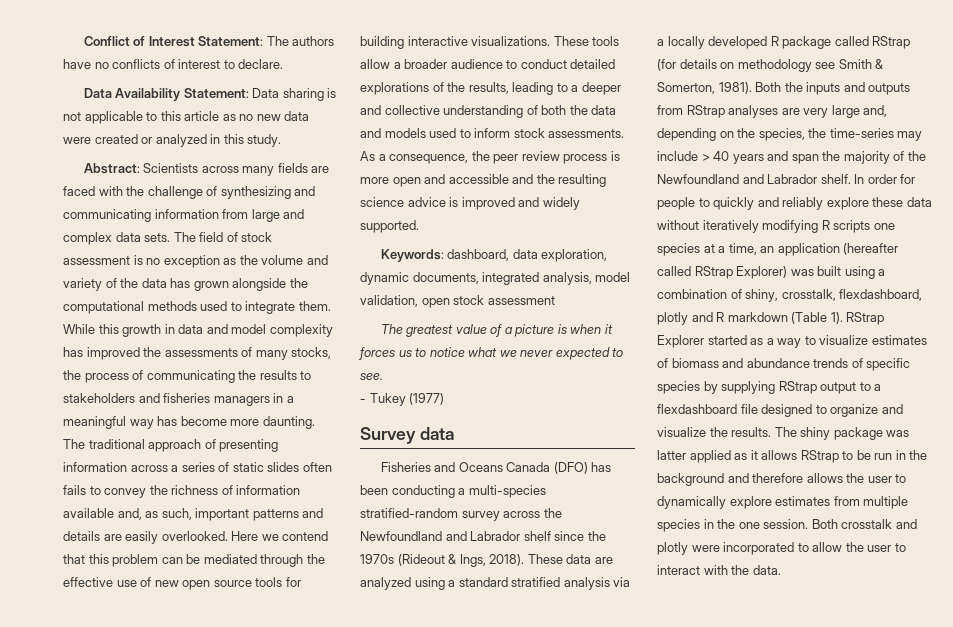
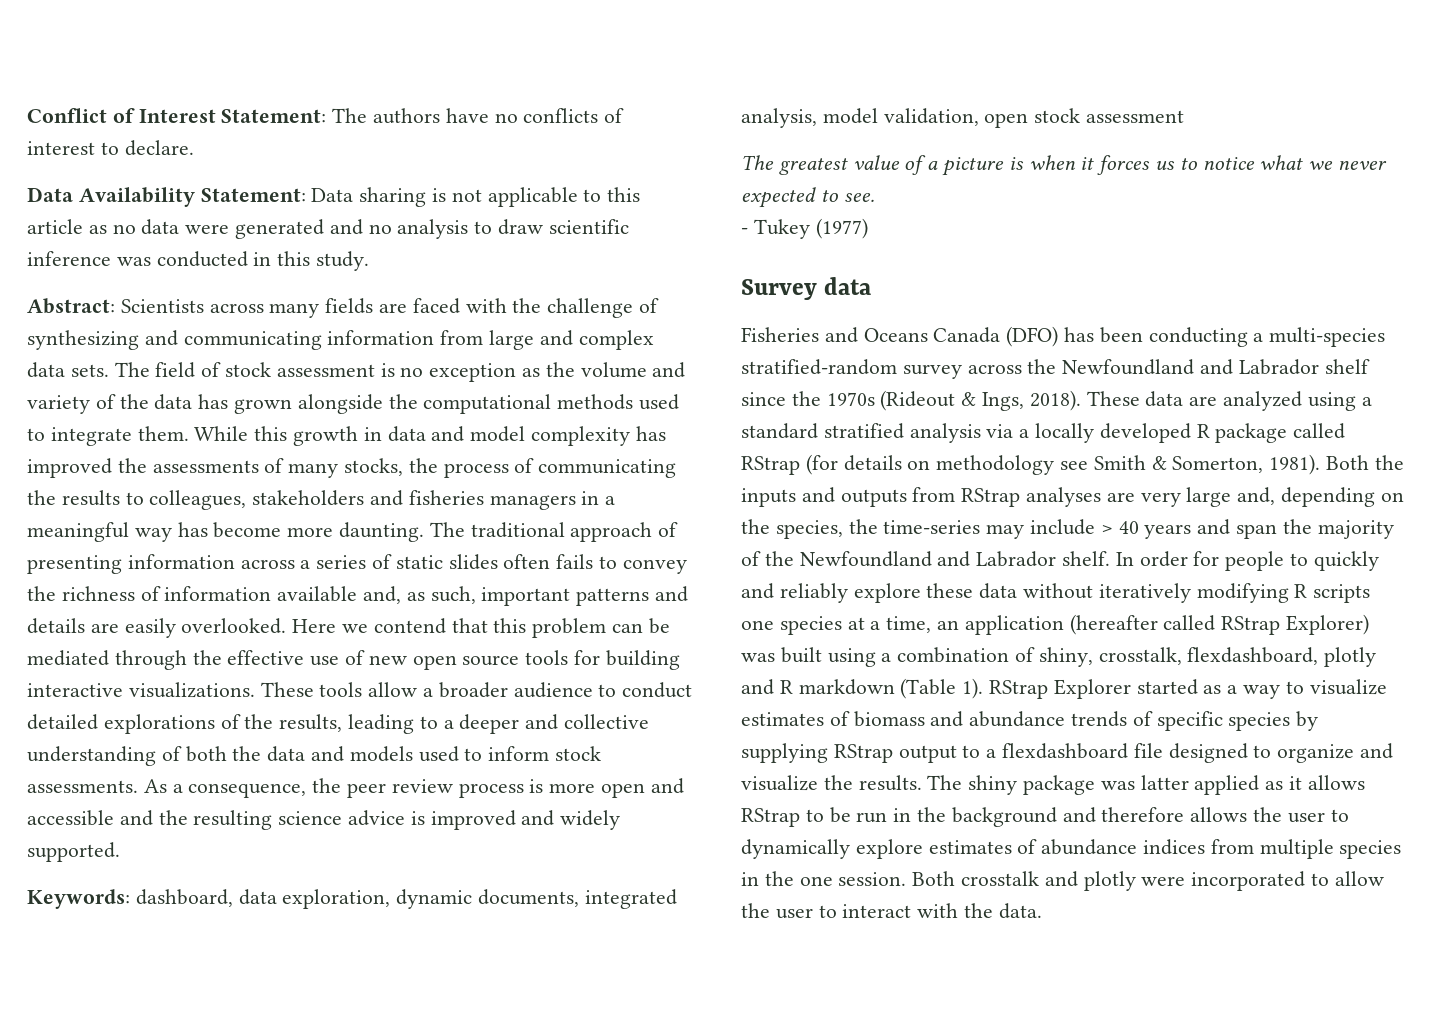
- Data Availability Statement: Data sharing is not applicable to this article as no new data were created or analyzed in this study.
+ Data Availability Statement: Data sharing is not applicable to this article as no data were generated and no analysis to draw scientific inference was conducted in this study.
- While this growth in data and model complexity has improved the assessments of many stocks, the process of communicating the results to stakeholders and fisheries managers in a meaningful way has become more daunting.
+ While this growth in data and model complexity has improved the assessments of many stocks, the process of communicating the results to colleagues, stakeholders and fisheries managers in a meaningful way has become more daunting.
- The shiny package was latter applied as it allows RStrap to be run in the background and therefore allows the user to dynamically explore estimates from multiple species in the one session.
+ The shiny package was latter applied as it allows RStrap to be run in the background and therefore allows the user to dynamically explore estimates of abundance indices from multiple species in the one session.

